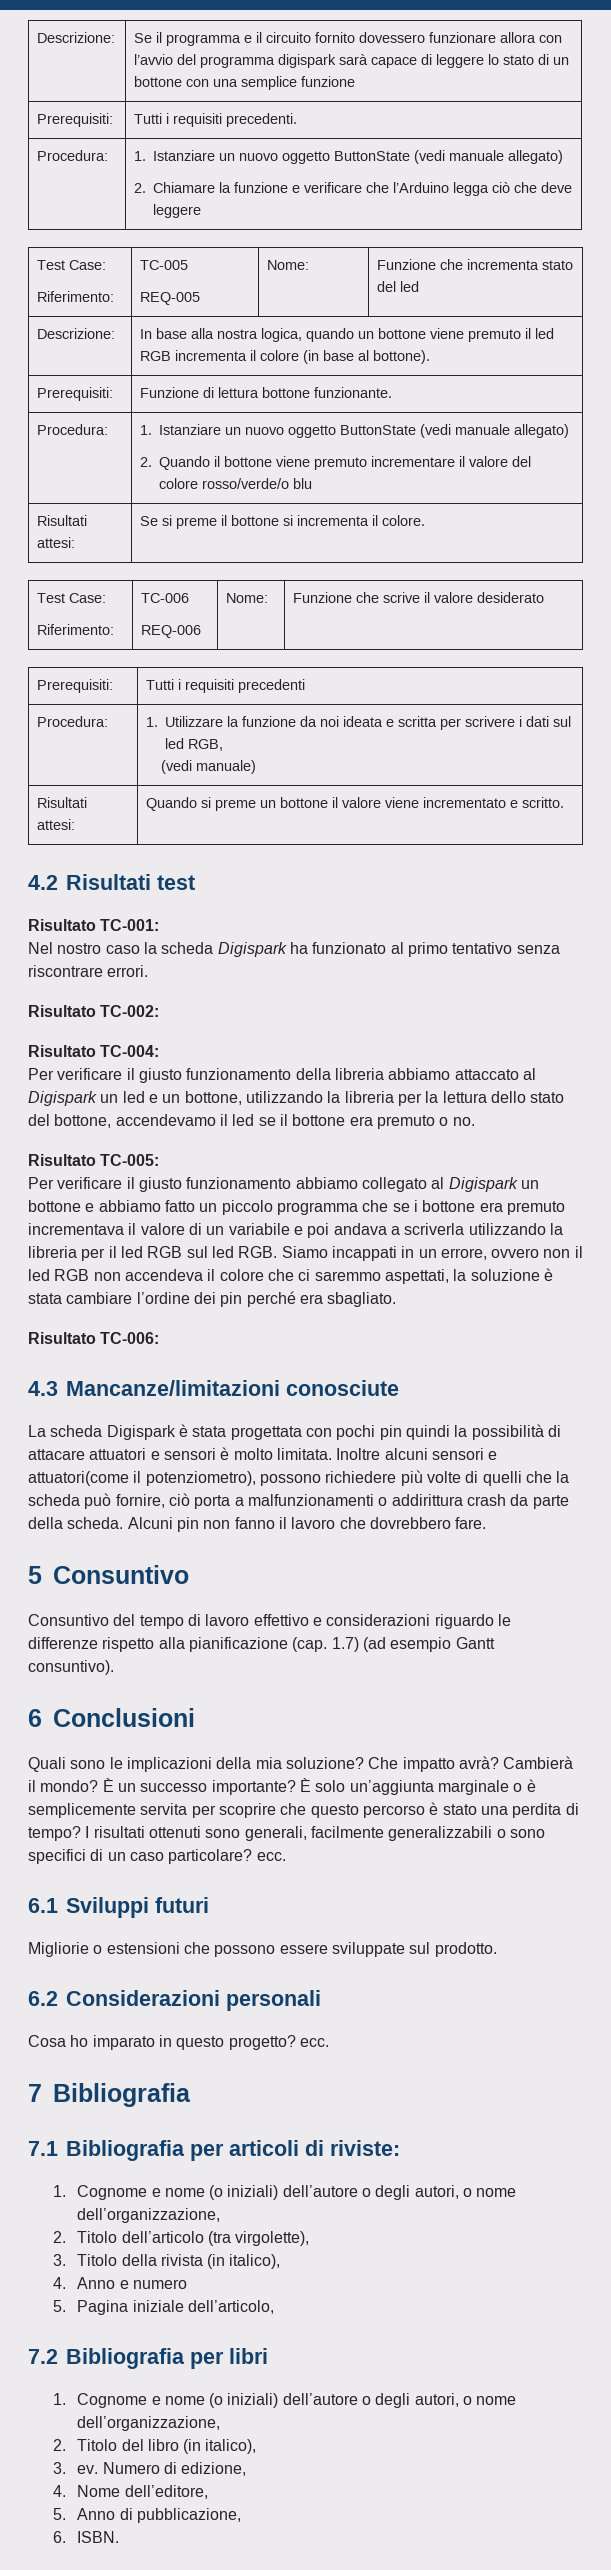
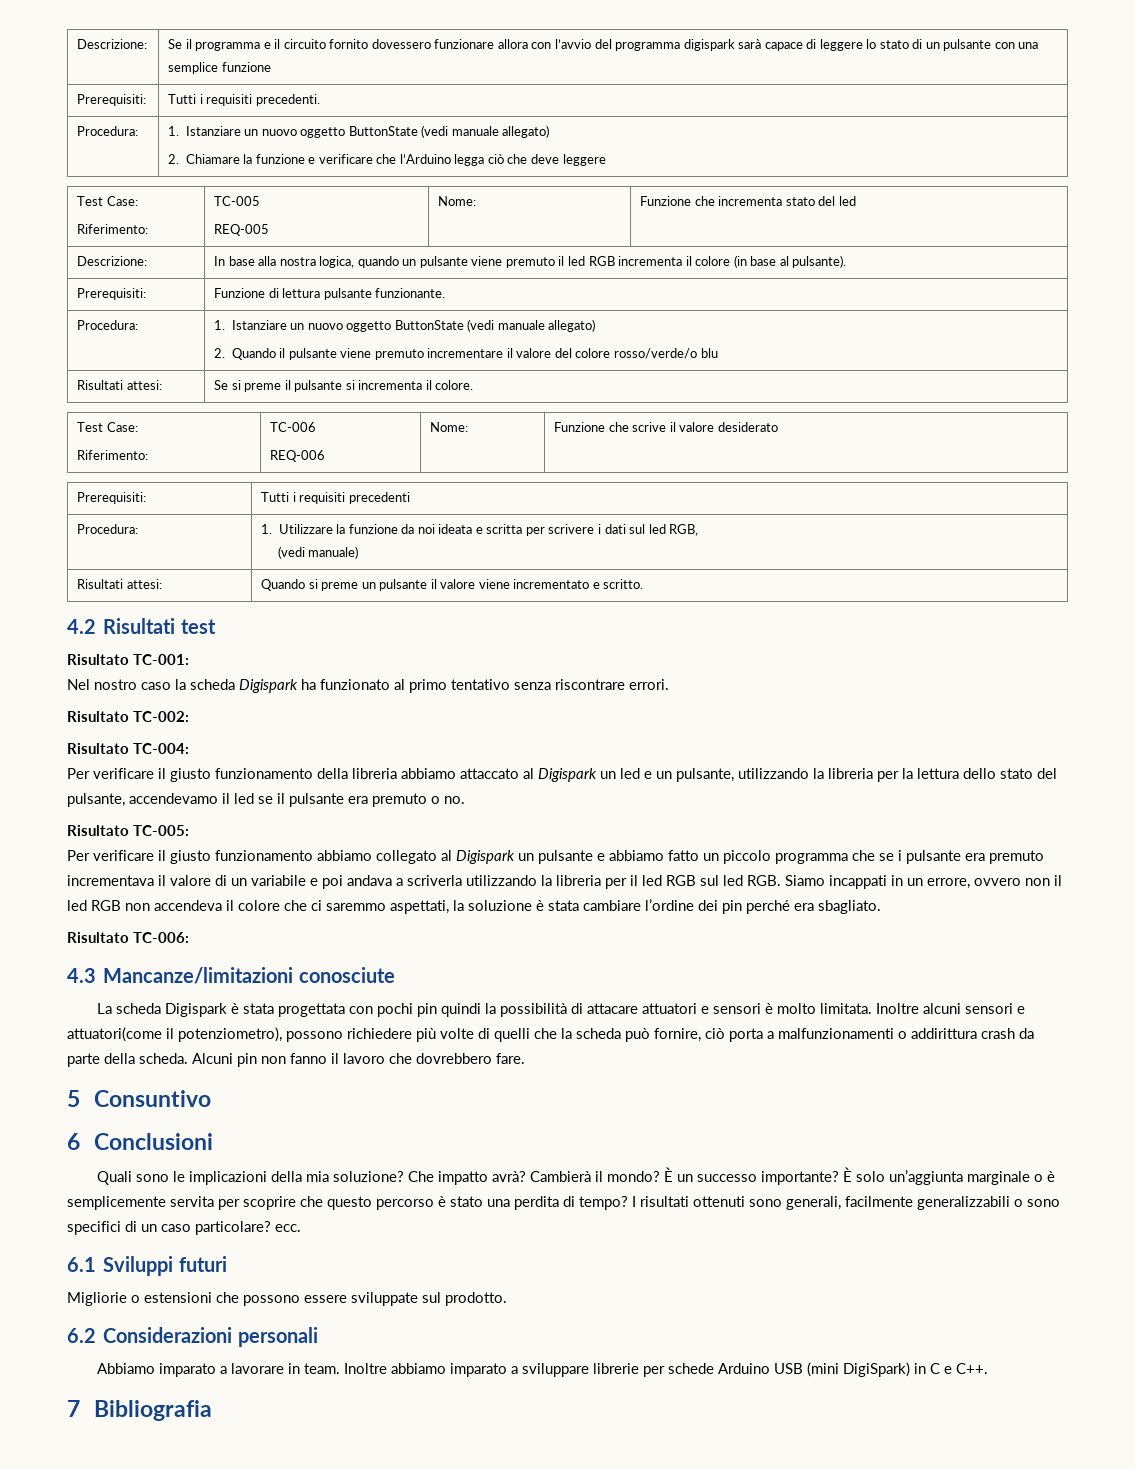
- Descrizione: | Se il programma e il circuito fornito dovessero funzionare allora con l’avvio del programma digispark sarà capace di leggere lo stato di un bottone con una semplice funzione
+ Descrizione: | Se il programma e il circuito fornito dovessero funzionare allora con l’avvio del programma digispark sarà capace di leggere lo stato di un pulsante con una semplice funzione
- Descrizione: | In base alla nostra logica, quando un bottone viene premuto il led RGB incrementa il colore (in base al bottone).
+ Descrizione: | In base alla nostra logica, quando un pulsante viene premuto il led RGB incrementa il colore (in base al pulsante).
- Prerequisiti: | Funzione di lettura bottone funzionante.
+ Prerequisiti: | Funzione di lettura pulsante funzionante.
  Procedura: | 1. Istanziare un nuovo oggetto ButtonState (vedi manuale allegato)
- 2. Quando il bottone viene premuto incrementare il valore del colore rosso/verde/o blu
+ 2. Quando il pulsante viene premuto incrementare il valore del colore rosso/verde/o blu
- Risultati attesi: | Se si preme il bottone si incrementa il colore.
+ Risultati attesi: | Se si preme il pulsante si incrementa il colore.
- Risultati attesi: | Quando si preme un bottone il valore viene incrementato e scritto.
+ Risultati attesi: | Quando si preme un pulsante il valore viene incrementato e scritto.
- Per verificare il giusto funzionamento della libreria abbiamo attaccato al Digispark un led e un bottone, utilizzando la libreria per la lettura dello stato del bottone, accendevamo il led se il bottone era premuto o no.
+ Per verificare il giusto funzionamento della libreria abbiamo attaccato al Digispark un led e un pulsante, utilizzando la libreria per la lettura dello stato del pulsante, accendevamo il led se il pulsante era premuto o no.
- Per verificare il giusto funzionamento abbiamo collegato al Digispark un bottone e abbiamo fatto un piccolo programma che se i bottone era premuto incrementava il valore di un variabile e poi andava a scriverla utilizzando la libreria per il led RGB sul led RGB. Siamo incappati in un errore, ovvero non il led RGB non accendeva il colore che ci saremmo aspettati, la soluzione è stata cambiare l’ordine dei pin perché era sbagliato.
+ Per verificare il giusto funzionamento abbiamo collegato al Digispark un pulsante e abbiamo fatto un piccolo programma che se i pulsante era premuto incrementava il valore di un variabile e poi andava a scriverla utilizzando la libreria per il led RGB sul led RGB. Siamo incappati in un errore, ovvero non il led RGB non accendeva il colore che ci saremmo aspettati, la soluzione è stata cambiare l’ordine dei pin perché era sbagliato.
- Consuntivo del tempo di lavoro effettivo e considerazioni riguardo le differenze rispetto alla pianificazione (cap. 1.7) (ad esempio Gantt consuntivo).
- Cosa ho imparato in questo progetto? ecc.
+ Abbiamo imparato a lavorare in team. Inoltre abbiamo imparato a sviluppare librerie per schede Arduino USB (mini DigiSpark) in C e C++.
  7 Bibliografia
- 7.1 Bibliografia per articoli di riviste:
- 1. Cognome e nome (o iniziali) dell’autore o degli autori, o nome dell’organizzazione,
- 2. Titolo dell’articolo (tra virgolette),
- 3. Titolo della rivista (in italico),
- 4. Anno e numero
- 5. Pagina iniziale dell’articolo,
- 7.2 Bibliografia per libri
- 1. Cognome e nome (o iniziali) dell’autore o degli autori, o nome dell’organizzazione,
- 2. Titolo del libro (in italico),
- 3. ev. Numero di edizione,
- 4. Nome dell’editore,
- 5. Anno di pubblicazione,
- 6. ISBN.

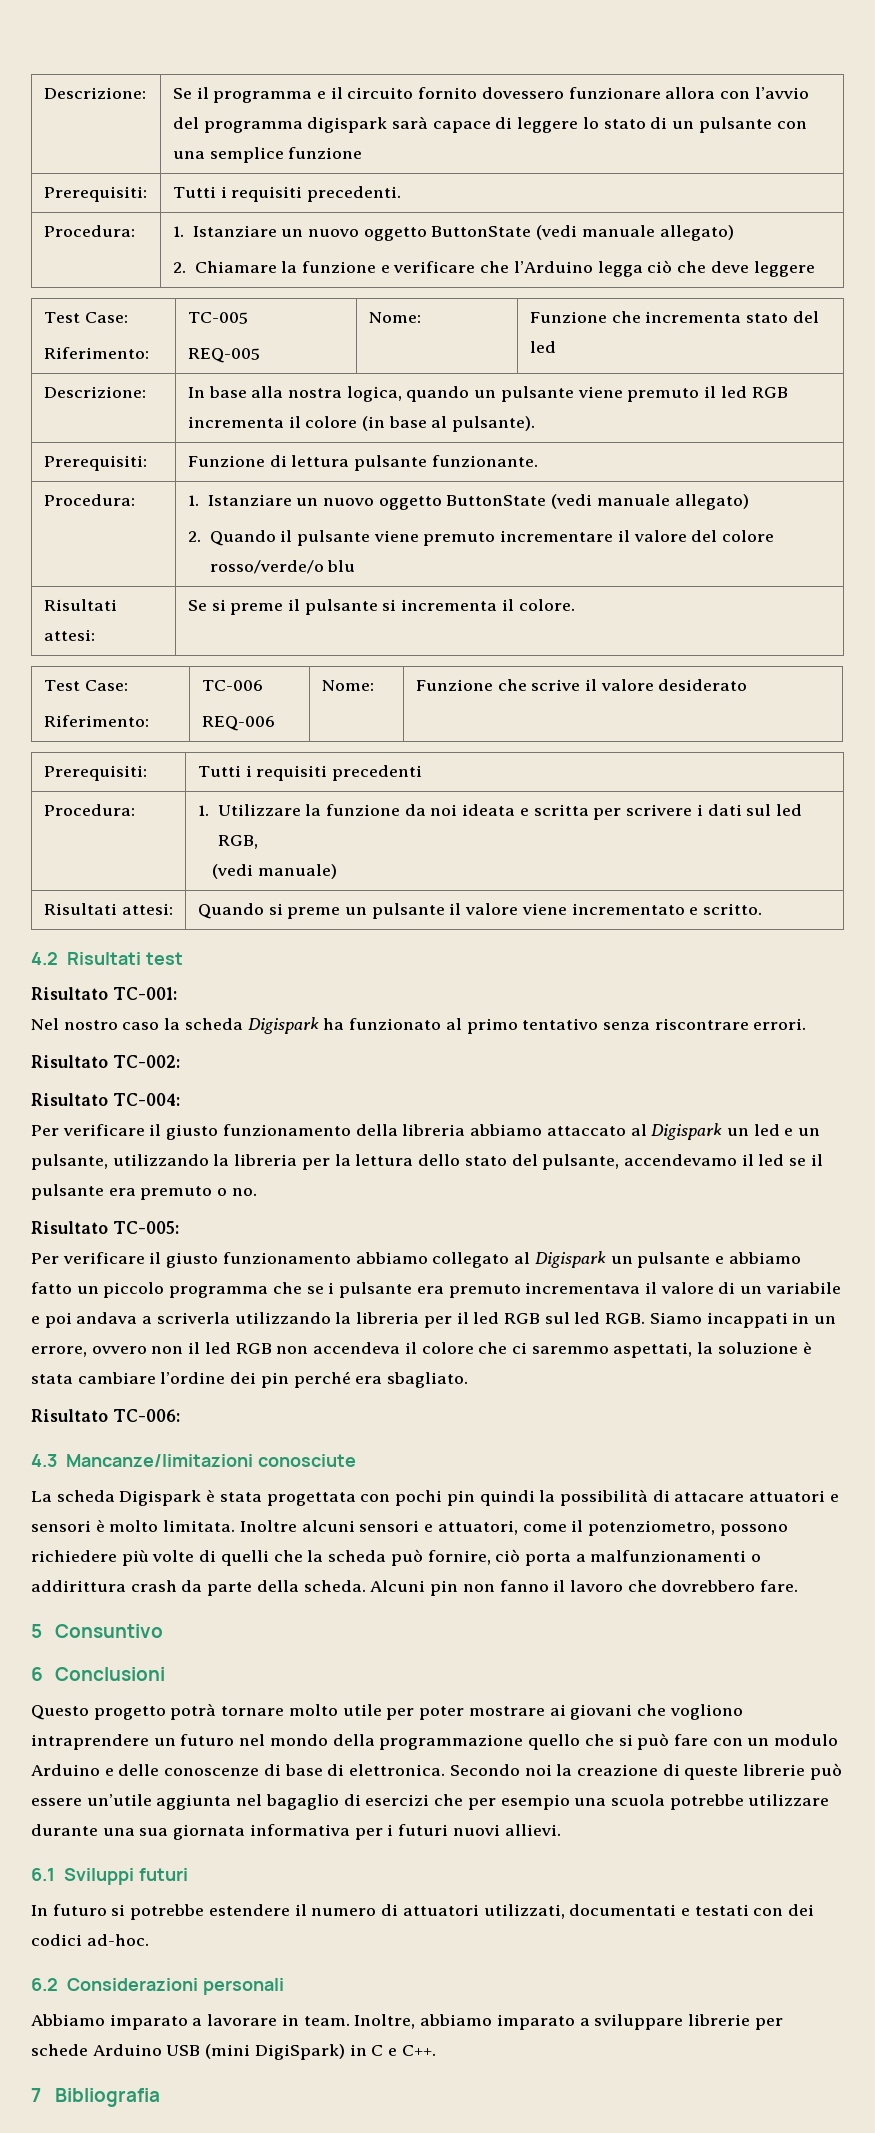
- Inoltre alcuni sensori e attuatori(come il potenziometro), possono richiedere più volte di quelli che la scheda può fornire, ciò porta a malfunzionamenti o addirittura crash da parte della scheda.
+ Inoltre alcuni sensori e attuatori, come il potenziometro, possono richiedere più volte di quelli che la scheda può fornire, ciò porta a malfunzionamenti o addirittura crash da parte della scheda.
- Quali sono le implicazioni della mia soluzione? Che impatto avrà? Cambierà il mondo? È un successo importante? È solo un’aggiunta marginale o è semplicemente servita per scoprire che questo percorso è stato una perdita di tempo? I risultati ottenuti sono generali, facilmente generalizzabili o sono specifici di un caso particolare? ecc.
+ Questo progetto potrà tornare molto utile per poter mostrare ai giovani che vogliono intraprendere un futuro nel mondo della programmazione quello che si può fare con un modulo Arduino e delle conoscenze di base di elettronica. Secondo noi la creazione di queste librerie può essere un’utile aggiunta nel bagaglio di esercizi che per esempio una scuola potrebbe utilizzare durante una sua giornata informativa per i futuri nuovi allievi.
  6.1 Sviluppi futuri
- Migliorie o estensioni che possono essere sviluppate sul prodotto.
+ In futuro si potrebbe estendere il numero di attuatori utilizzati, documentati e testati con dei codici ad-hoc.
- Inoltre abbiamo imparato a sviluppare librerie per schede Arduino USB (mini DigiSpark) in C e C++.
+ Inoltre, abbiamo imparato a sviluppare librerie per schede Arduino USB (mini DigiSpark) in C e C++.

